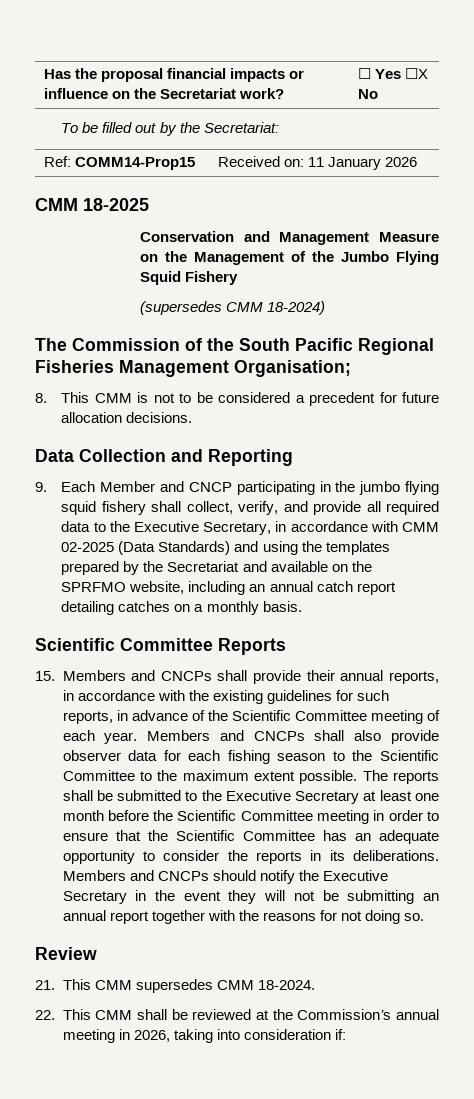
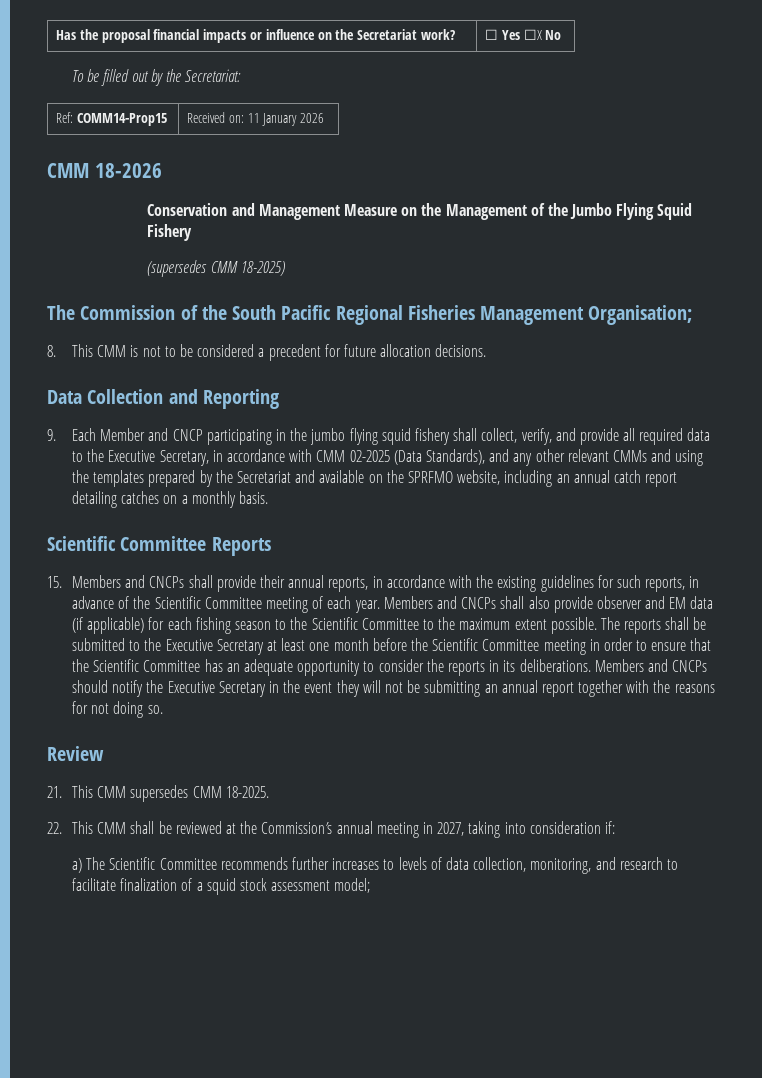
- CMM 18-2025
+ CMM 18-2026
- (supersedes CMM 18-2024)
+ (supersedes CMM 18-2025)
- 9. Each Member and CNCP participating in the jumbo flying squid fishery shall collect, verify, and provide all required data to the Executive Secretary, in accordance with CMM 02-2025 (Data Standards) and using the templates prepared by the Secretariat and available on the SPRFMO website, including an annual catch report detailing catches on a monthly basis.
+ 9. Each Member and CNCP participating in the jumbo flying squid fishery shall collect, verify, and provide all required data to the Executive Secretary, in accordance with CMM 02-2025 (Data Standards), and any other relevant CMMs and using the templates prepared by the Secretariat and available on the SPRFMO website, including an annual catch report detailing catches on a monthly basis.
- Members and CNCPs shall also provide observer data for each fishing season to the Scientific Committee to the maximum extent possible.
+ Members and CNCPs shall also provide observer and EM data (if applicable) for each fishing season to the Scientific Committee to the maximum extent possible.
- 21. This CMM supersedes CMM 18-2024.
+ 21. This CMM supersedes CMM 18-2025.
- 22. This CMM shall be reviewed at the Commission’s annual meeting in 2026, taking into consideration if:
+ 22. This CMM shall be reviewed at the Commission’s annual meeting in 2027, taking into consideration if:
+ a) The Scientific Committee recommends further increases to levels of data collection, monitoring, and research to facilitate finalization of a squid stock assessment model;

